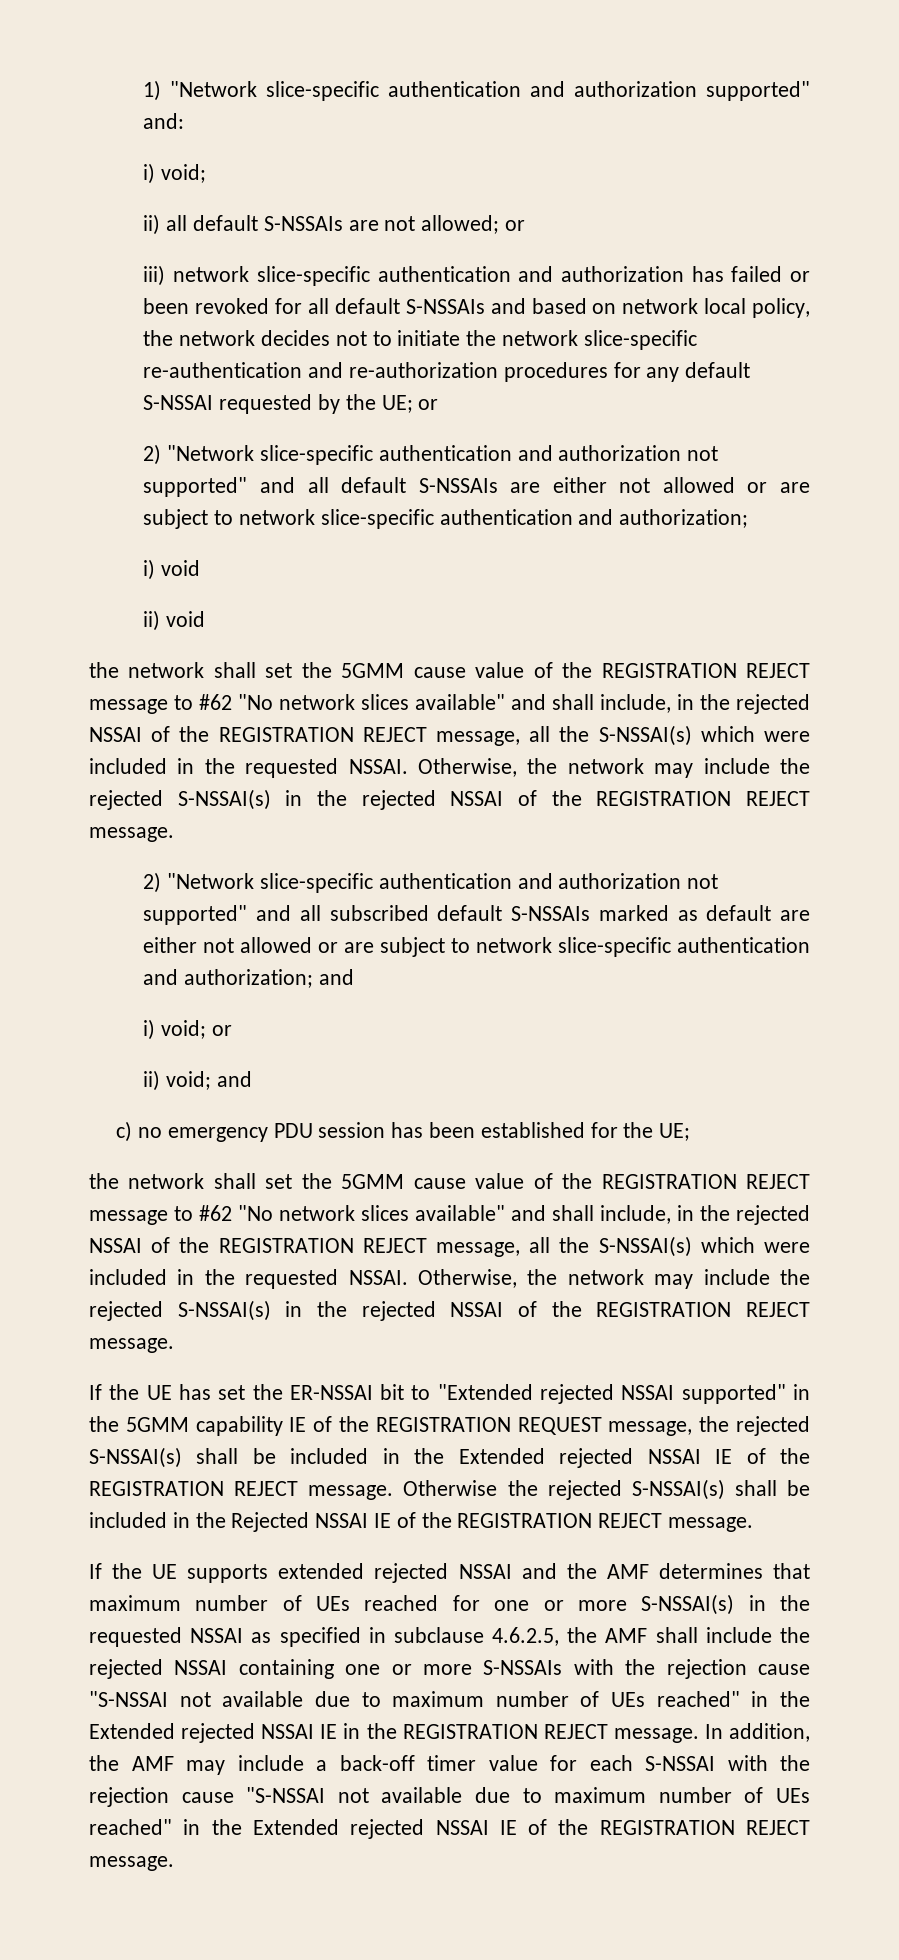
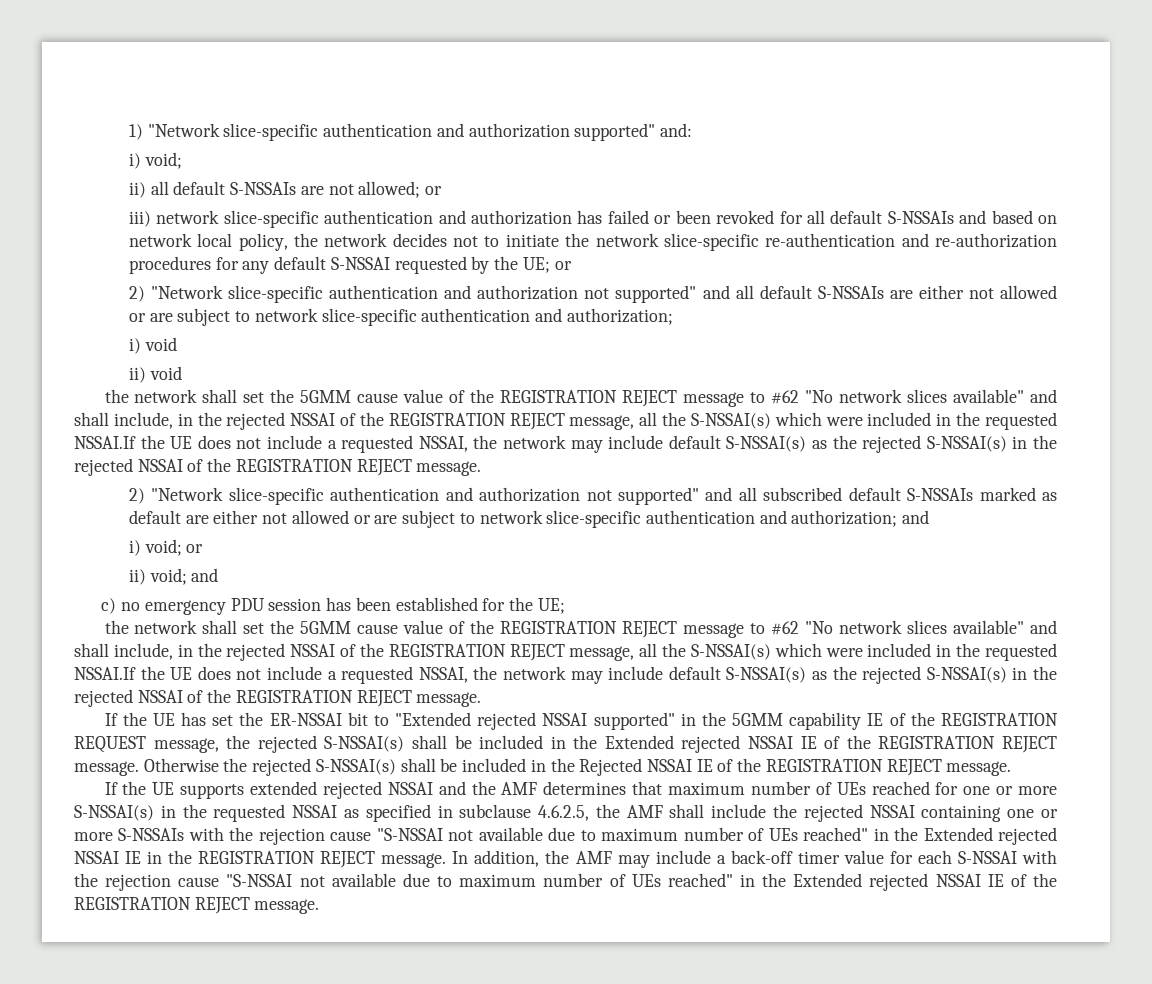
  ii) void
- the network shall set the 5GMM cause value of the REGISTRATION REJECT message to #62 "No network slices available" and shall include, in the rejected NSSAI of the REGISTRATION REJECT message, all the S-NSSAI(s) which were included in the requested NSSAI. Otherwise, the network may include the rejected S-NSSAI(s) in the rejected NSSAI of the REGISTRATION REJECT message.
+ the network shall set the 5GMM cause value of the REGISTRATION REJECT message to #62 "No network slices available" and shall include, in the rejected NSSAI of the REGISTRATION REJECT message, all the S-NSSAI(s) which were included in the requested NSSAI.If the UE does not include a requested NSSAI, the network may include default S-NSSAI(s) as the rejected S-NSSAI(s) in the rejected NSSAI of the REGISTRATION REJECT message.
  c) no emergency PDU session has been established for the UE;
- the network shall set the 5GMM cause value of the REGISTRATION REJECT message to #62 "No network slices available" and shall include, in the rejected NSSAI of the REGISTRATION REJECT message, all the S-NSSAI(s) which were included in the requested NSSAI. Otherwise, the network may include the rejected S-NSSAI(s) in the rejected NSSAI of the REGISTRATION REJECT message.
+ the network shall set the 5GMM cause value of the REGISTRATION REJECT message to #62 "No network slices available" and shall include, in the rejected NSSAI of the REGISTRATION REJECT message, all the S-NSSAI(s) which were included in the requested NSSAI.If the UE does not include a requested NSSAI, the network may include default S-NSSAI(s) as the rejected S-NSSAI(s) in the rejected NSSAI of the REGISTRATION REJECT message.

